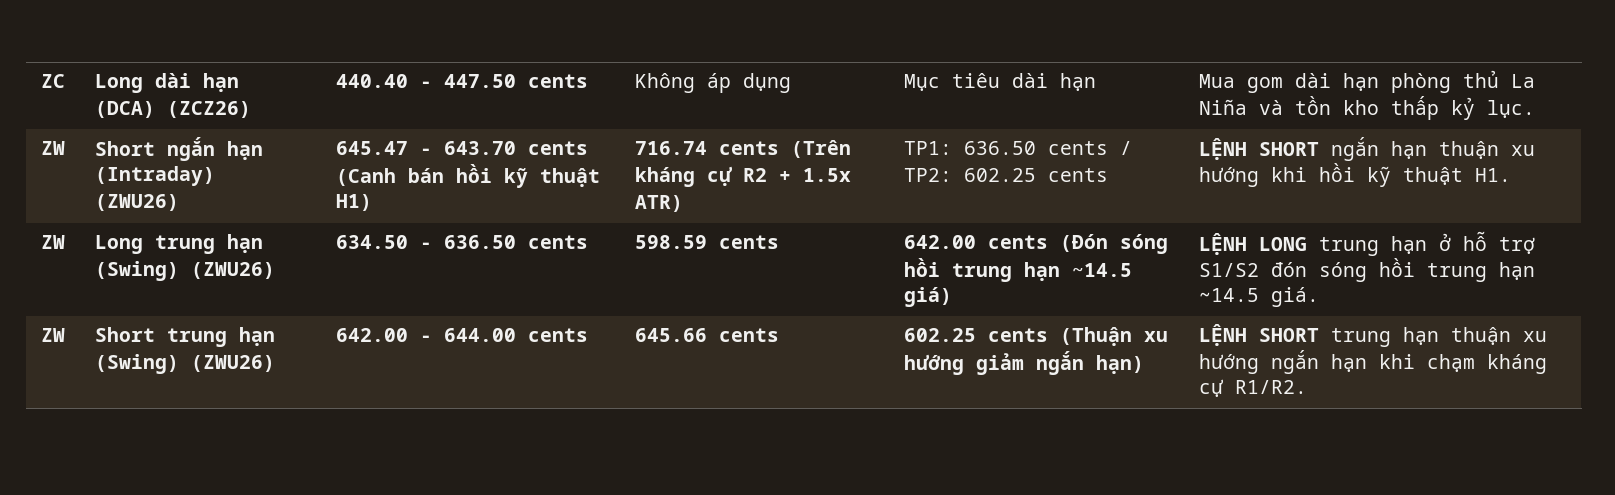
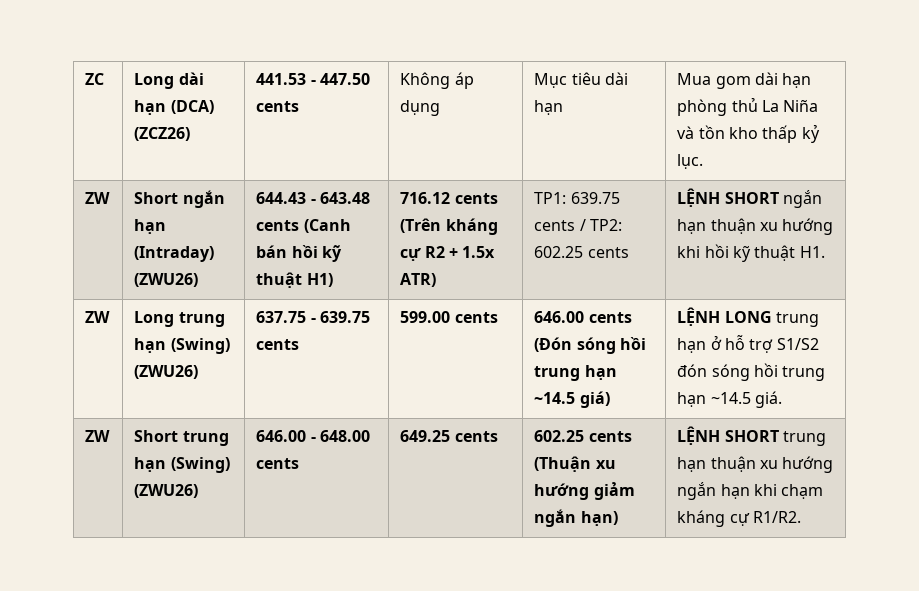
- ZC | Long dài hạn (DCA) (ZCZ26) | 440.40 - 447.50 cents | Không áp dụng | Mục tiêu dài hạn | Mua gom dài hạn phòng thủ La Niña và tồn kho thấp kỷ lục.
+ ZC | Long dài hạn (DCA) (ZCZ26) | 441.53 - 447.50 cents | Không áp dụng | Mục tiêu dài hạn | Mua gom dài hạn phòng thủ La Niña và tồn kho thấp kỷ lục.
- 645.47 - 643.70 cents (Canh bán hồi kỹ thuật H1)
+ 644.43 - 643.48 cents (Canh bán hồi kỹ thuật H1)
- 716.74 cents (Trên kháng cự R2 + 1.5x ATR)
+ 716.12 cents (Trên kháng cự R2 + 1.5x ATR)
- TP1: 636.50 cents / TP2: 602.25 cents
+ TP1: 639.75 cents / TP2: 602.25 cents
- ZW | Long trung hạn (Swing) (ZWU26) | 634.50 - 636.50 cents | 598.59 cents | 642.00 cents (Đón sóng hồi trung hạn ~14.5 giá) | LỆNH LONG trung hạn ở hỗ trợ S1/S2 đón sóng hồi trung hạn ~14.5 giá.
+ ZW | Long trung hạn (Swing) (ZWU26) | 637.75 - 639.75 cents | 599.00 cents | 646.00 cents (Đón sóng hồi trung hạn ~14.5 giá) | LỆNH LONG trung hạn ở hỗ trợ S1/S2 đón sóng hồi trung hạn ~14.5 giá.
- ZW | Short trung hạn (Swing) (ZWU26) | 642.00 - 644.00 cents | 645.66 cents | 602.25 cents (Thuận xu hướng giảm ngắn hạn) | LỆNH SHORT trung hạn thuận xu hướng ngắn hạn khi chạm kháng cự R1/R2.
+ ZW | Short trung hạn (Swing) (ZWU26) | 646.00 - 648.00 cents | 649.25 cents | 602.25 cents (Thuận xu hướng giảm ngắn hạn) | LỆNH SHORT trung hạn thuận xu hướng ngắn hạn khi chạm kháng cự R1/R2.

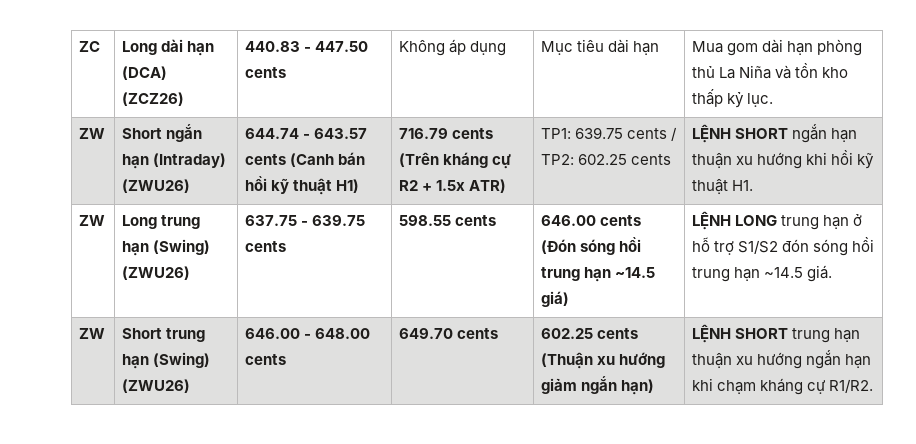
- ZC | Long dài hạn (DCA) (ZCZ26) | 441.53 - 447.50 cents | Không áp dụng | Mục tiêu dài hạn | Mua gom dài hạn phòng thủ La Niña và tồn kho thấp kỷ lục.
+ ZC | Long dài hạn (DCA) (ZCZ26) | 440.83 - 447.50 cents | Không áp dụng | Mục tiêu dài hạn | Mua gom dài hạn phòng thủ La Niña và tồn kho thấp kỷ lục.
- 644.43 - 643.48 cents (Canh bán hồi kỹ thuật H1)
+ 644.74 - 643.57 cents (Canh bán hồi kỹ thuật H1)
- 716.12 cents (Trên kháng cự R2 + 1.5x ATR)
+ 716.79 cents (Trên kháng cự R2 + 1.5x ATR)
- ZW | Long trung hạn (Swing) (ZWU26) | 637.75 - 639.75 cents | 599.00 cents | 646.00 cents (Đón sóng hồi trung hạn ~14.5 giá) | LỆNH LONG trung hạn ở hỗ trợ S1/S2 đón sóng hồi trung hạn ~14.5 giá.
+ ZW | Long trung hạn (Swing) (ZWU26) | 637.75 - 639.75 cents | 598.55 cents | 646.00 cents (Đón sóng hồi trung hạn ~14.5 giá) | LỆNH LONG trung hạn ở hỗ trợ S1/S2 đón sóng hồi trung hạn ~14.5 giá.
- ZW | Short trung hạn (Swing) (ZWU26) | 646.00 - 648.00 cents | 649.25 cents | 602.25 cents (Thuận xu hướng giảm ngắn hạn) | LỆNH SHORT trung hạn thuận xu hướng ngắn hạn khi chạm kháng cự R1/R2.
+ ZW | Short trung hạn (Swing) (ZWU26) | 646.00 - 648.00 cents | 649.70 cents | 602.25 cents (Thuận xu hướng giảm ngắn hạn) | LỆNH SHORT trung hạn thuận xu hướng ngắn hạn khi chạm kháng cự R1/R2.

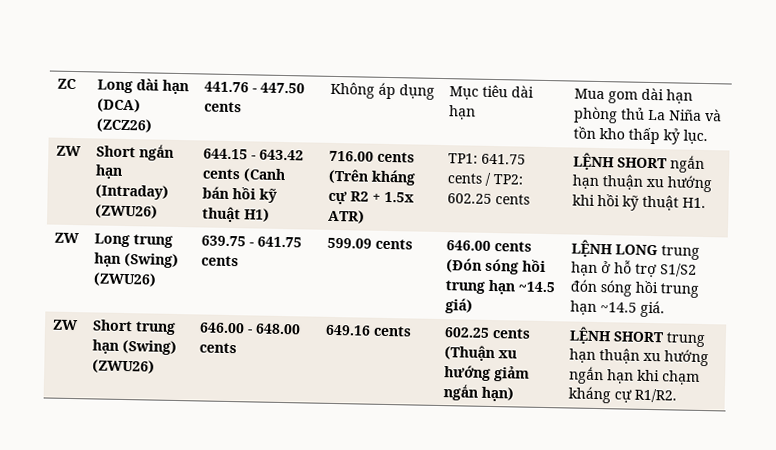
- ZC | Long dài hạn (DCA) (ZCZ26) | 440.83 - 447.50 cents | Không áp dụng | Mục tiêu dài hạn | Mua gom dài hạn phòng thủ La Niña và tồn kho thấp kỷ lục.
+ ZC | Long dài hạn (DCA) (ZCZ26) | 441.76 - 447.50 cents | Không áp dụng | Mục tiêu dài hạn | Mua gom dài hạn phòng thủ La Niña và tồn kho thấp kỷ lục.
- 644.74 - 643.57 cents (Canh bán hồi kỹ thuật H1)
+ 644.15 - 643.42 cents (Canh bán hồi kỹ thuật H1)
- 716.79 cents (Trên kháng cự R2 + 1.5x ATR)
+ 716.00 cents (Trên kháng cự R2 + 1.5x ATR)
- TP1: 639.75 cents / TP2: 602.25 cents
+ TP1: 641.75 cents / TP2: 602.25 cents
- ZW | Long trung hạn (Swing) (ZWU26) | 637.75 - 639.75 cents | 598.55 cents | 646.00 cents (Đón sóng hồi trung hạn ~14.5 giá) | LỆNH LONG trung hạn ở hỗ trợ S1/S2 đón sóng hồi trung hạn ~14.5 giá.
+ ZW | Long trung hạn (Swing) (ZWU26) | 639.75 - 641.75 cents | 599.09 cents | 646.00 cents (Đón sóng hồi trung hạn ~14.5 giá) | LỆNH LONG trung hạn ở hỗ trợ S1/S2 đón sóng hồi trung hạn ~14.5 giá.
- ZW | Short trung hạn (Swing) (ZWU26) | 646.00 - 648.00 cents | 649.70 cents | 602.25 cents (Thuận xu hướng giảm ngắn hạn) | LỆNH SHORT trung hạn thuận xu hướng ngắn hạn khi chạm kháng cự R1/R2.
+ ZW | Short trung hạn (Swing) (ZWU26) | 646.00 - 648.00 cents | 649.16 cents | 602.25 cents (Thuận xu hướng giảm ngắn hạn) | LỆNH SHORT trung hạn thuận xu hướng ngắn hạn khi chạm kháng cự R1/R2.

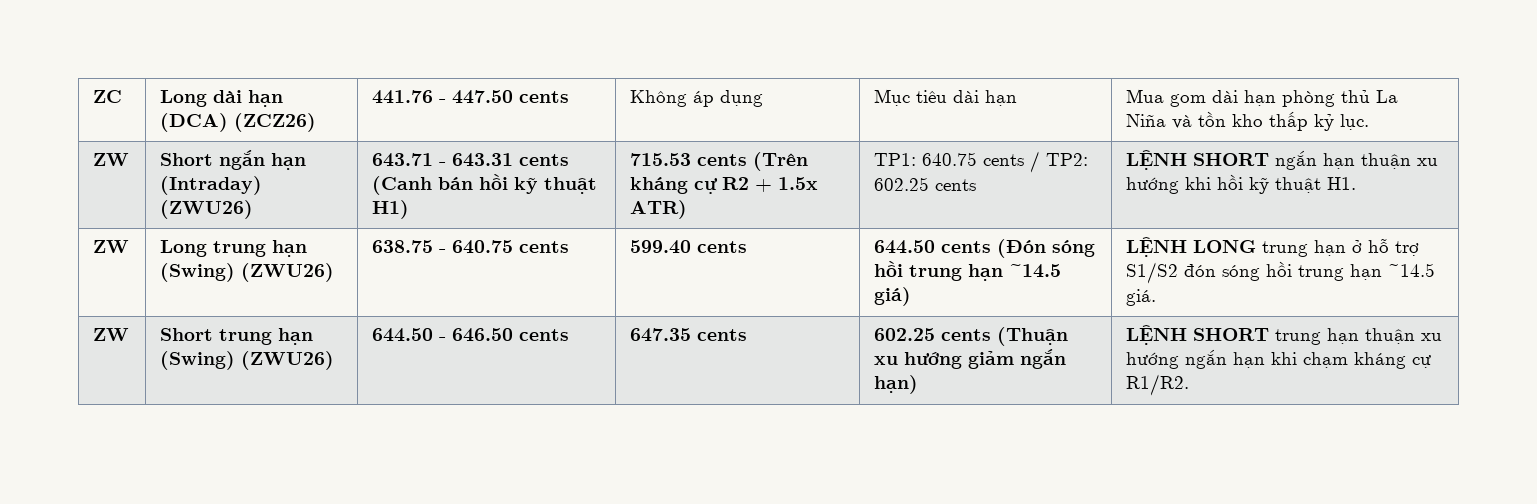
- 644.15 - 643.42 cents (Canh bán hồi kỹ thuật H1)
+ 643.71 - 643.31 cents (Canh bán hồi kỹ thuật H1)
- 716.00 cents (Trên kháng cự R2 + 1.5x ATR)
+ 715.53 cents (Trên kháng cự R2 + 1.5x ATR)
- TP1: 641.75 cents / TP2: 602.25 cents
+ TP1: 640.75 cents / TP2: 602.25 cents
- ZW | Long trung hạn (Swing) (ZWU26) | 639.75 - 641.75 cents | 599.09 cents | 646.00 cents (Đón sóng hồi trung hạn ~14.5 giá) | LỆNH LONG trung hạn ở hỗ trợ S1/S2 đón sóng hồi trung hạn ~14.5 giá.
+ ZW | Long trung hạn (Swing) (ZWU26) | 638.75 - 640.75 cents | 599.40 cents | 644.50 cents (Đón sóng hồi trung hạn ~14.5 giá) | LỆNH LONG trung hạn ở hỗ trợ S1/S2 đón sóng hồi trung hạn ~14.5 giá.
- ZW | Short trung hạn (Swing) (ZWU26) | 646.00 - 648.00 cents | 649.16 cents | 602.25 cents (Thuận xu hướng giảm ngắn hạn) | LỆNH SHORT trung hạn thuận xu hướng ngắn hạn khi chạm kháng cự R1/R2.
+ ZW | Short trung hạn (Swing) (ZWU26) | 644.50 - 646.50 cents | 647.35 cents | 602.25 cents (Thuận xu hướng giảm ngắn hạn) | LỆNH SHORT trung hạn thuận xu hướng ngắn hạn khi chạm kháng cự R1/R2.

